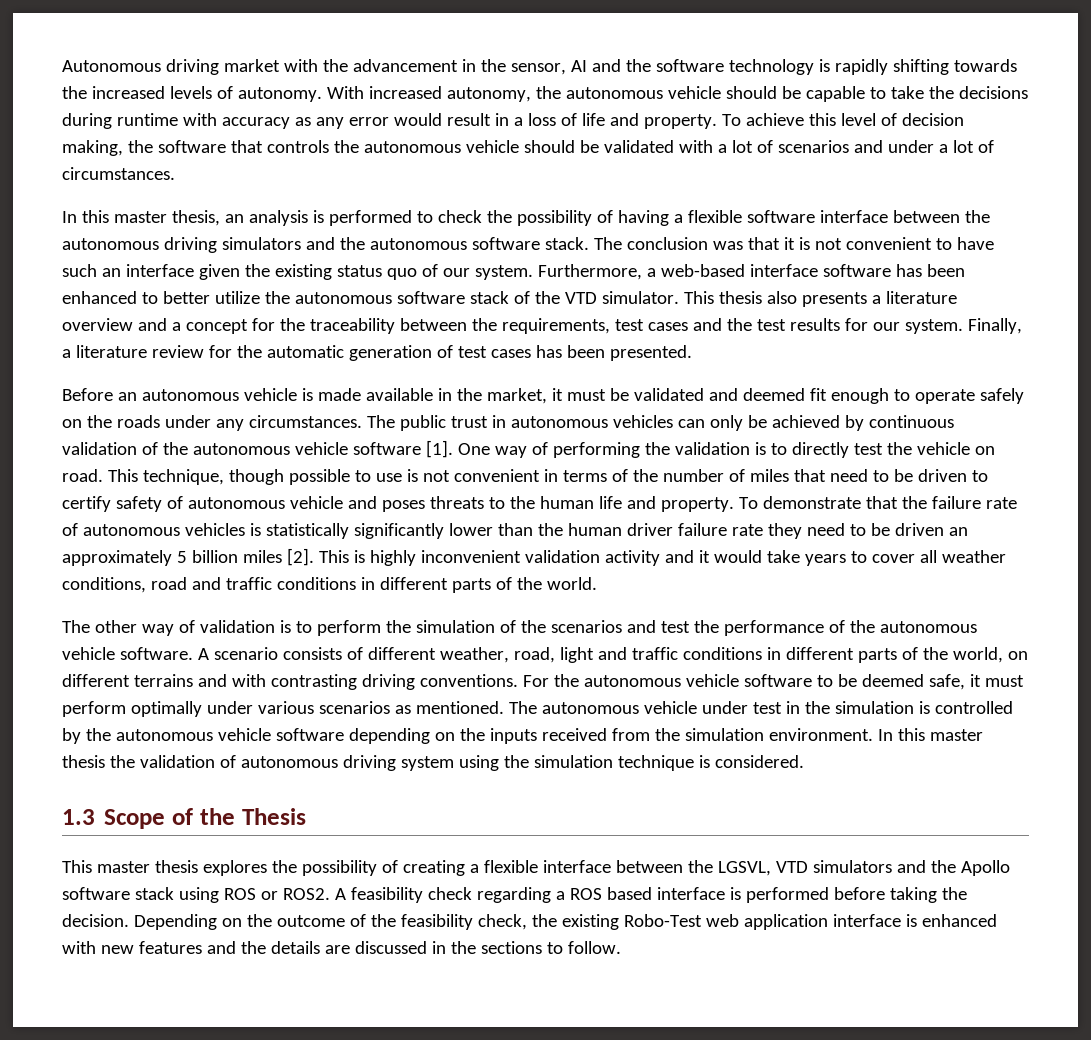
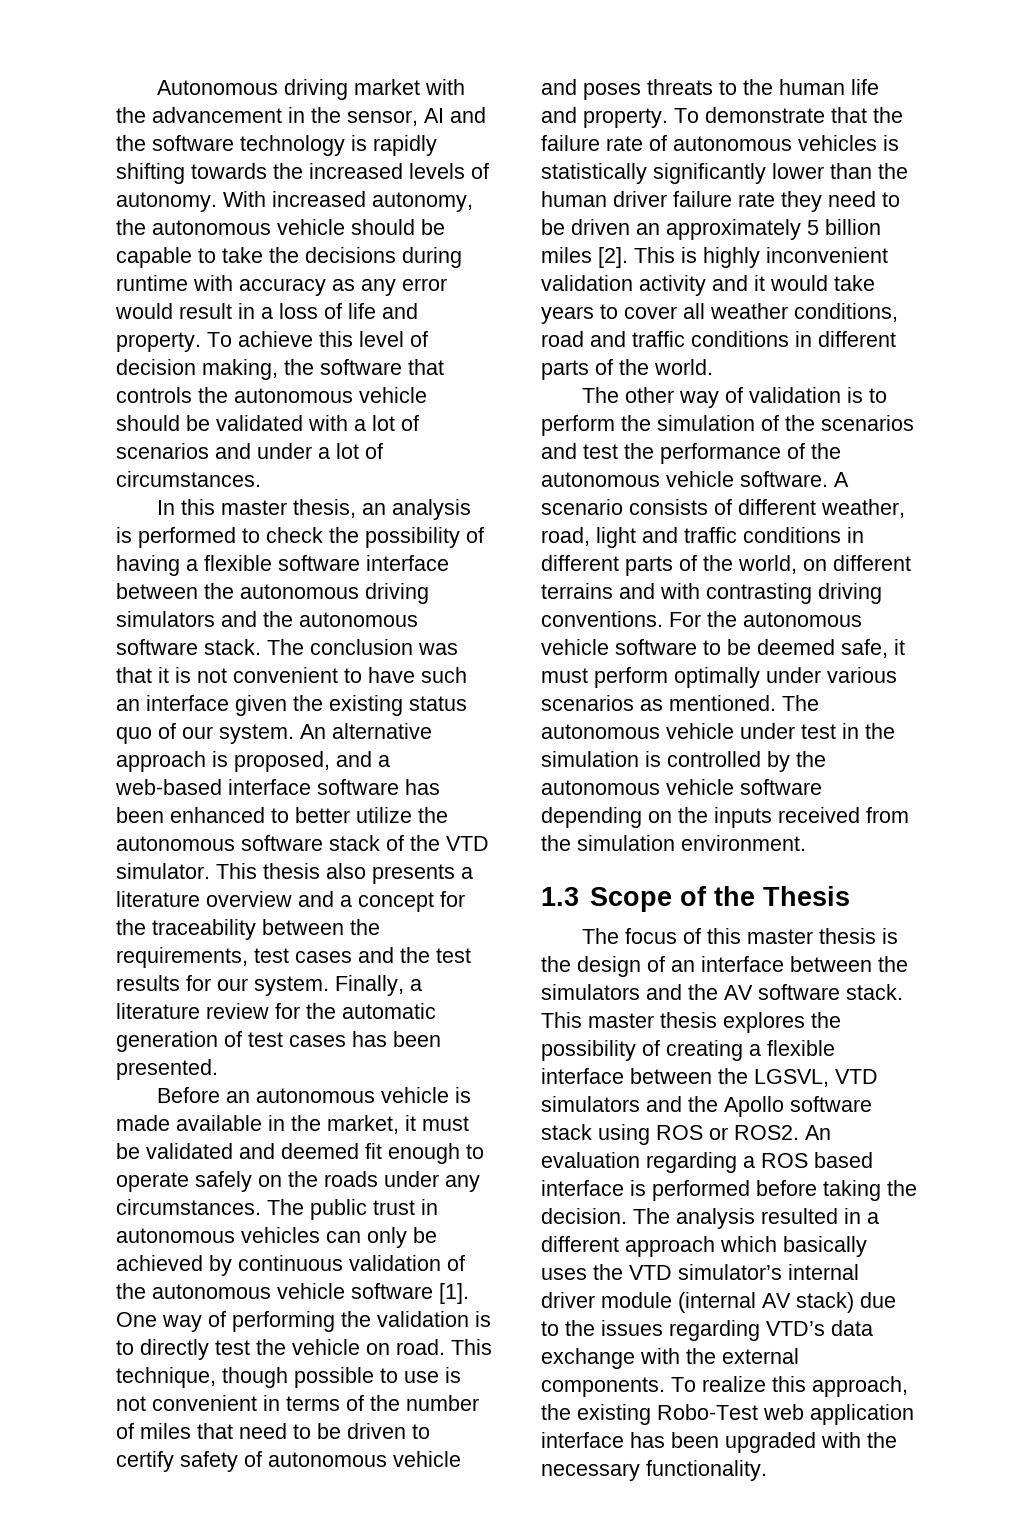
- Furthermore, a web-based interface software has been enhanced to better utilize the autonomous software stack of the VTD simulator.
+ An alternative approach is proposed, and a web-based interface software has been enhanced to better utilize the autonomous software stack of the VTD simulator.
- In this master thesis the validation of autonomous driving system using the simulation technique is considered.
+ The focus of this master thesis is the design of an interface between the simulators and the AV software stack.
- A feasibility check regarding a ROS based interface is performed before taking the decision.
+ An evaluation regarding a ROS based interface is performed before taking the decision.
- Depending on the outcome of the feasibility check, the existing Robo-Test web application interface is enhanced with new features and the details are discussed in the sections to follow.
+ The analysis resulted in a different approach which basically uses the VTD simulator’s internal driver module (internal AV stack) due to the issues regarding VTD’s data exchange with the external components. To realize this approach, the existing Robo-Test web application interface has been upgraded with the necessary functionality.

